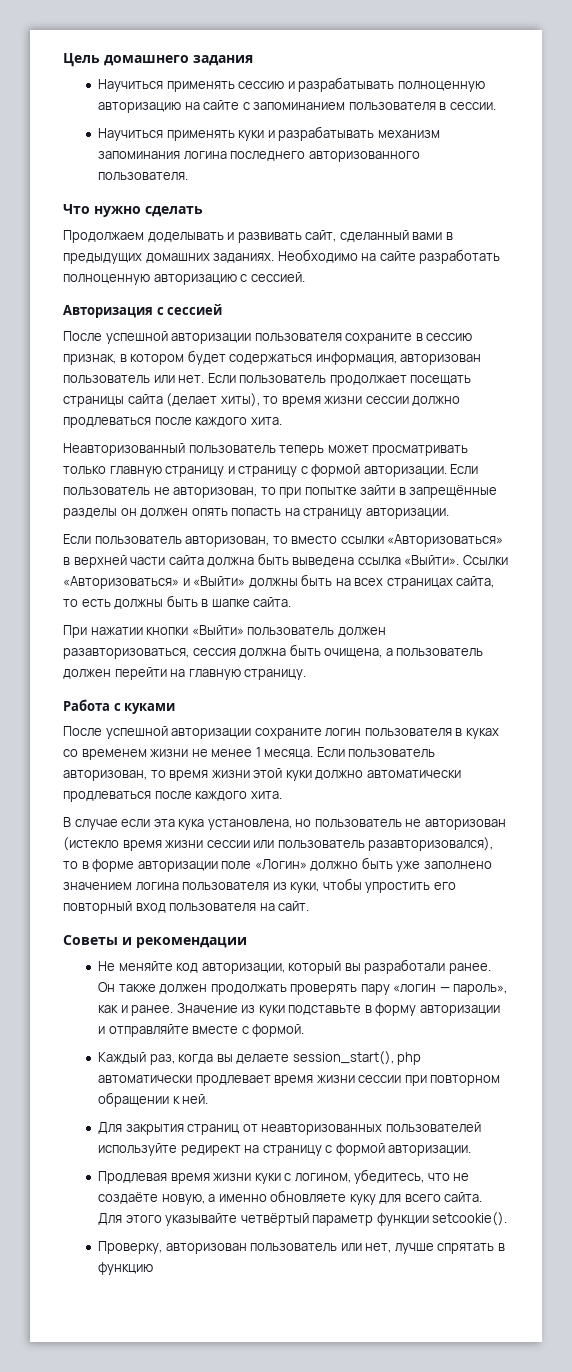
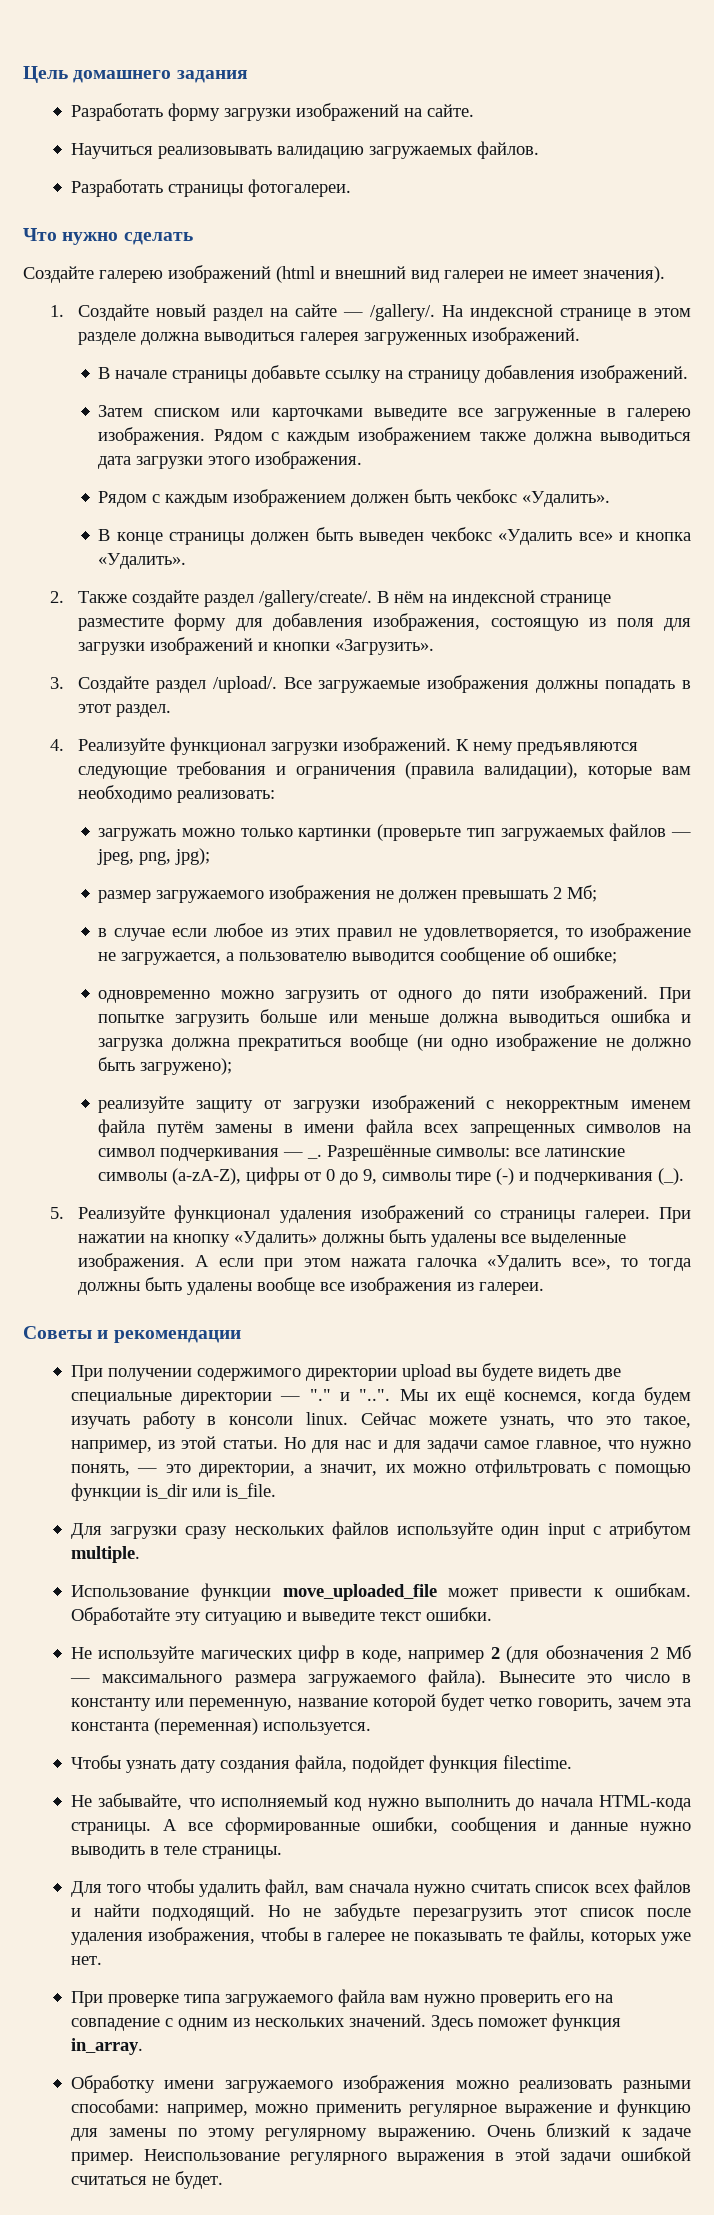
- Научиться применять сессию и разрабатывать полноценную авторизацию на сайте с запоминанием пользователя в сессии.
- Научиться применять куки и разрабатывать механизм запоминания логина последнего авторизованного пользователя.
+ Разработать форму загрузки изображений на сайте.
+ Научиться реализовывать валидацию загружаемых файлов.
+ Разработать страницы фотогалереи.
  Что нужно сделать
- Продолжаем доделывать и развивать сайт, сделанный вами в предыдущих домашних заданиях. Необходимо на сайте разработать полноценную авторизацию с сессией.
- Авторизация с сессией
- После успешной авторизации пользователя сохраните в сессию признак, в котором будет содержаться информация, авторизован пользователь или нет. Если пользователь продолжает посещать страницы сайта (делает хиты), то время жизни сессии должно продлеваться после каждого хита.
- Неавторизованный пользователь теперь может просматривать только главную страницу и страницу с формой авторизации. Если пользователь не авторизован, то при попытке зайти в запрещённые разделы он должен опять попасть на страницу авторизации.
- Если пользователь авторизован, то вместо ссылки «Авторизоваться» в верхней части сайта должна быть выведена ссылка «Выйти». Ссылки «Авторизоваться» и «Выйти» должны быть на всех страницах сайта, то есть должны быть в шапке сайта.
- При нажатии кнопки «Выйти» пользователь должен разавторизоваться, сессия должна быть очищена, а пользователь должен перейти на главную страницу.
- Работа с куками
- После успешной авторизации сохраните логин пользователя в куках со временем жизни не менее 1 месяца. Если пользователь авторизован, то время жизни этой куки должно автоматически продлеваться после каждого хита.
- В случае если эта кука установлена, но пользователь не авторизован (истекло время жизни сессии или пользователь разавторизовался), то в форме авторизации поле «Логин» должно быть уже заполнено значением логина пользователя из куки, чтобы упростить его повторный вход пользователя на сайт.
+ Создайте галерею изображений (html и внешний вид галереи не имеет значения).
+ 1. Создайте новый раздел на сайте — /gallery/. На индексной странице в этом разделе должна выводиться галерея загруженных изображений.
+ В начале страницы добавьте ссылку на страницу добавления изображений.
+ Затем списком или карточками выведите все загруженные в галерею изображения. Рядом с каждым изображением также должна выводиться дата загрузки этого изображения.
+ Рядом с каждым изображением должен быть чекбокс «Удалить».
+ В конце страницы должен быть выведен чекбокс «Удалить все» и кнопка «Удалить».
+ 2. Также создайте раздел /gallery/create/. В нём на индексной странице разместите форму для добавления изображения, состоящую из поля для загрузки изображений и кнопки «Загрузить».
+ 3. Создайте раздел /upload/. Все загружаемые изображения должны попадать в этот раздел.
+ 4. Реализуйте функционал загрузки изображений. К нему предъявляются следующие требования и ограничения (правила валидации), которые вам необходимо реализовать:
+ загружать можно только картинки (проверьте тип загружаемых файлов — jpeg, png, jpg);
+ размер загружаемого изображения не должен превышать 2 Мб;
+ в случае если любое из этих правил не удовлетворяется, то изображение не загружается, а пользователю выводится сообщение об ошибке;
+ одновременно можно загрузить от одного до пяти изображений. При попытке загрузить больше или меньше должна выводиться ошибка и загрузка должна прекратиться вообще (ни одно изображение не должно быть загружено);
+ реализуйте защиту от загрузки изображений с некорректным именем файла путём замены в имени файла всех запрещенных символов на символ подчеркивания — _. Разрешённые символы: все латинские символы (a-zA-Z), цифры от 0 до 9, символы тире (-) и подчеркивания (_).
+ 5. Реализуйте функционал удаления изображений со страницы галереи. При нажатии на кнопку «Удалить» должны быть удалены все выделенные изображения. А если при этом нажата галочка «Удалить все», то тогда должны быть удалены вообще все изображения из галереи.
  Советы и рекомендации
- Не меняйте код авторизации, который вы разработали ранее. Он также должен продолжать проверять пару «логин — пароль», как и ранее. Значение из куки подставьте в форму авторизации и отправляйте вместе с формой.
- Каждый раз, когда вы делаете session_start(), php автоматически продлевает время жизни сессии при повторном обращении к ней.
- Для закрытия страниц от неавторизованных пользователей используйте редирект на страницу с формой авторизации.
- Продлевая время жизни куки с логином, убедитесь, что не создаёте новую, а именно обновляете куку для всего сайта. Для этого указывайте четвёртый параметр функции setcookie().
- Проверку, авторизован пользователь или нет, лучше спрятать в функцию
+ При получении содержимого директории upload вы будете видеть две специальные директории — "." и "..". Мы их ещё коснемся, когда будем изучать работу в консоли linux. Сейчас можете узнать, что это такое, например, из этой статьи. Но для нас и для задачи самое главное, что нужно понять, — это директории, а значит, их можно отфильтровать с помощью функции is_dir или is_file.
+ Для загрузки сразу нескольких файлов используйте один input с атрибутом multiple.
+ Использование функции move_uploaded_file может привести к ошибкам. Обработайте эту ситуацию и выведите текст ошибки.
+ Не используйте магических цифр в коде, например 2 (для обозначения 2 Мб — максимального размера загружаемого файла). Вынесите это число в константу или переменную, название которой будет четко говорить, зачем эта константа (переменная) используется.
+ Чтобы узнать дату создания файла, подойдет функция filectime.
+ Не забывайте, что исполняемый код нужно выполнить до начала HTML-кода страницы. А все сформированные ошибки, сообщения и данные нужно выводить в теле страницы.
+ Для того чтобы удалить файл, вам сначала нужно считать список всех файлов и найти подходящий. Но не забудьте перезагрузить этот список после удаления изображения, чтобы в галерее не показывать те файлы, которых уже нет.
+ При проверке типа загружаемого файла вам нужно проверить его на совпадение с одним из нескольких значений. Здесь поможет функция in_array.
+ Обработку имени загружаемого изображения можно реализовать разными способами: например, можно применить регулярное выражение и функцию для замены по этому регулярному выражению. Очень близкий к задаче пример. Неиспользование регулярного выражения в этой задачи ошибкой считаться не будет.

